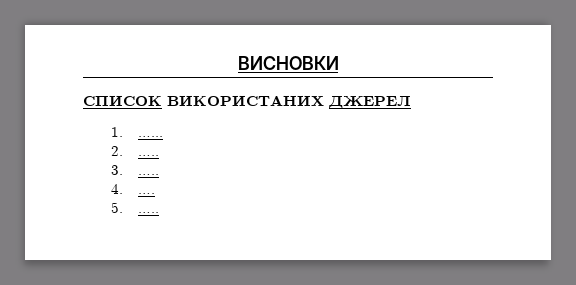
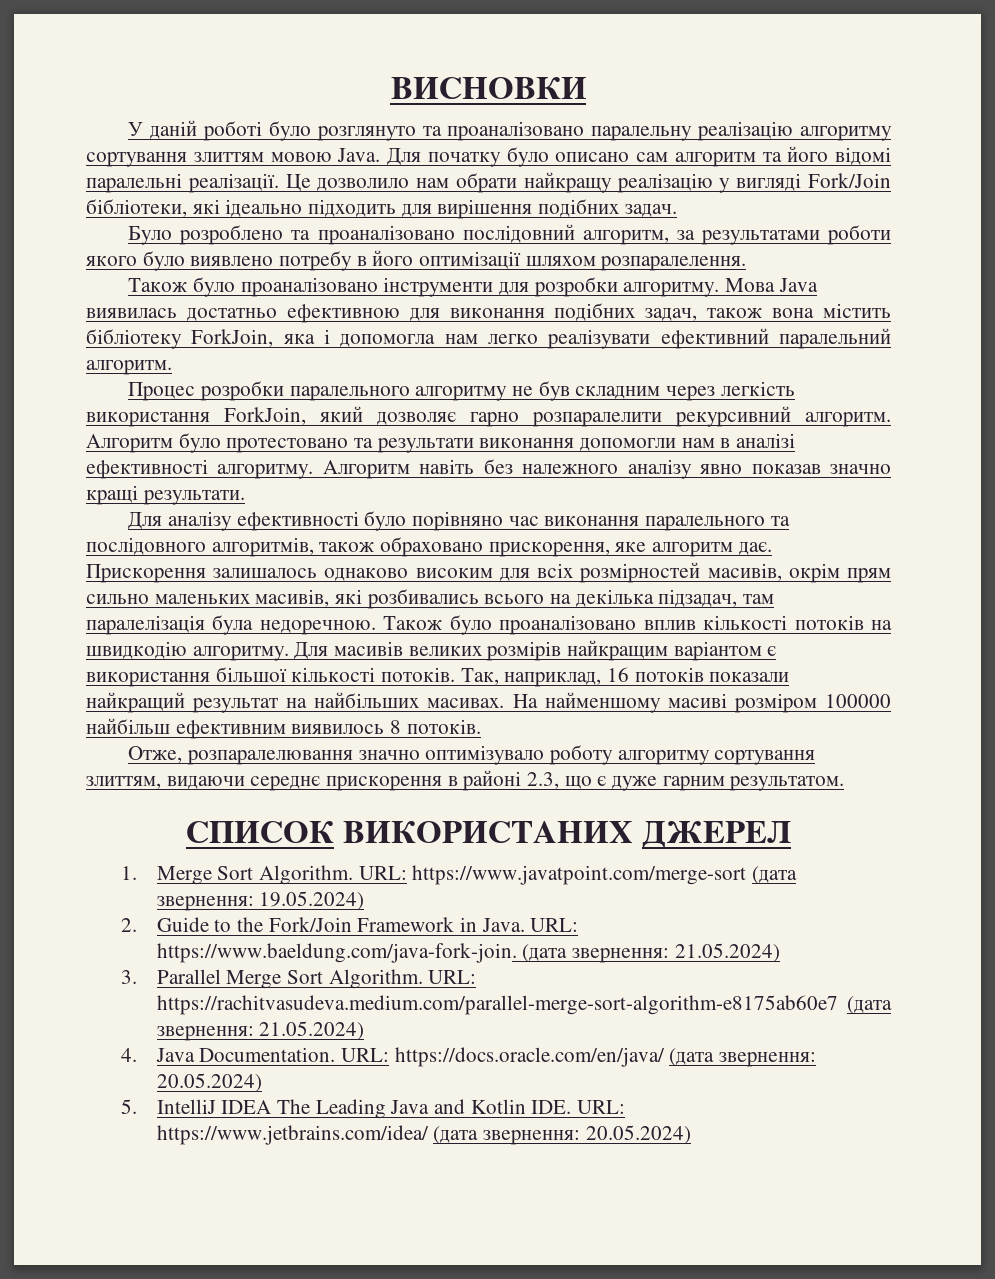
+ У даній роботі було розглянуто та проаналізовано паралельну реалізацію алгоритму сортування злиттям мовою Java. Для початку було описано сам алгоритм та його відомі паралельні реалізації. Це дозволило нам обрати найкращу реалізацію у вигляді Fork/Join бібліотеки, які ідеально підходить для вирішення подібних задач.
+ Було розроблено та проаналізовано послідовний алгоритм, за результатами роботи якого було виявлено потребу в його оптимізації шляхом розпаралелення.
+ Також було проаналізовано інструменти для розробки алгоритму. Мова Java виявилась достатньо ефективною для виконання подібних задач, також вона містить бібліотеку ForkJoin, яка і допомогла нам легко реалізувати ефективний паралельний алгоритм.
+ Процес розробки паралельного алгоритму не був складним через легкість використання ForkJoin, який дозволяє гарно розпаралелити рекурсивний алгоритм. Алгоритм було протестовано та результати виконання допомогли нам в аналізі ефективності алгоритму. Алгоритм навіть без належного аналізу явно показав значно кращі результати.
+ Для аналізу ефективності було порівняно час виконання паралельного та послідовного алгоритмів, також обраховано прискорення, яке алгоритм дає. Прискорення залишалось однаково високим для всіх розмірностей масивів, окрім прям сильно маленьких масивів, які розбивались всього на декілька підзадач, там паралелізація була недоречною. Також було проаналізовано вплив кількості потоків на швидкодію алгоритму. Для масивів великих розмірів найкращим варіантом є використання більшої кількості потоків. Так, наприклад, 16 потоків показали найкращий результат на найбільших масивах. На найменшому масиві розміром 100000 найбільш ефективним виявилось 8 потоків.
+ Отже, розпаралелювання значно оптимізувало роботу алгоритму сортування злиттям, видаючи середнє прискорення в районі 2.3, що є дуже гарним результатом.
  СПИСОК ВИКОРИСТАНИХ ДЖЕРЕЛ
- 1. …...
- 2. …..
- 3. …..
- 4. ….
- 5. …..
+ 1. Merge Sort Algorithm. URL: https://www.javatpoint.com/merge-sort (дата звернення: 19.05.2024)
+ 2. Guide to the Fork/Join Framework in Java. URL: https://www.baeldung.com/java-fork-join. (дата звернення: 21.05.2024)
+ 3. Parallel Merge Sort Algorithm. URL: https://rachitvasudeva.medium.com/parallel-merge-sort-algorithm-e8175ab60e7 (дата звернення: 21.05.2024)
+ 4. Java Documentation. URL: https://docs.oracle.com/en/java/ (дата звернення: 20.05.2024)
+ 5. IntelliJ IDEA The Leading Java and Kotlin IDE. URL: https://www.jetbrains.com/idea/ (дата звернення: 20.05.2024)

